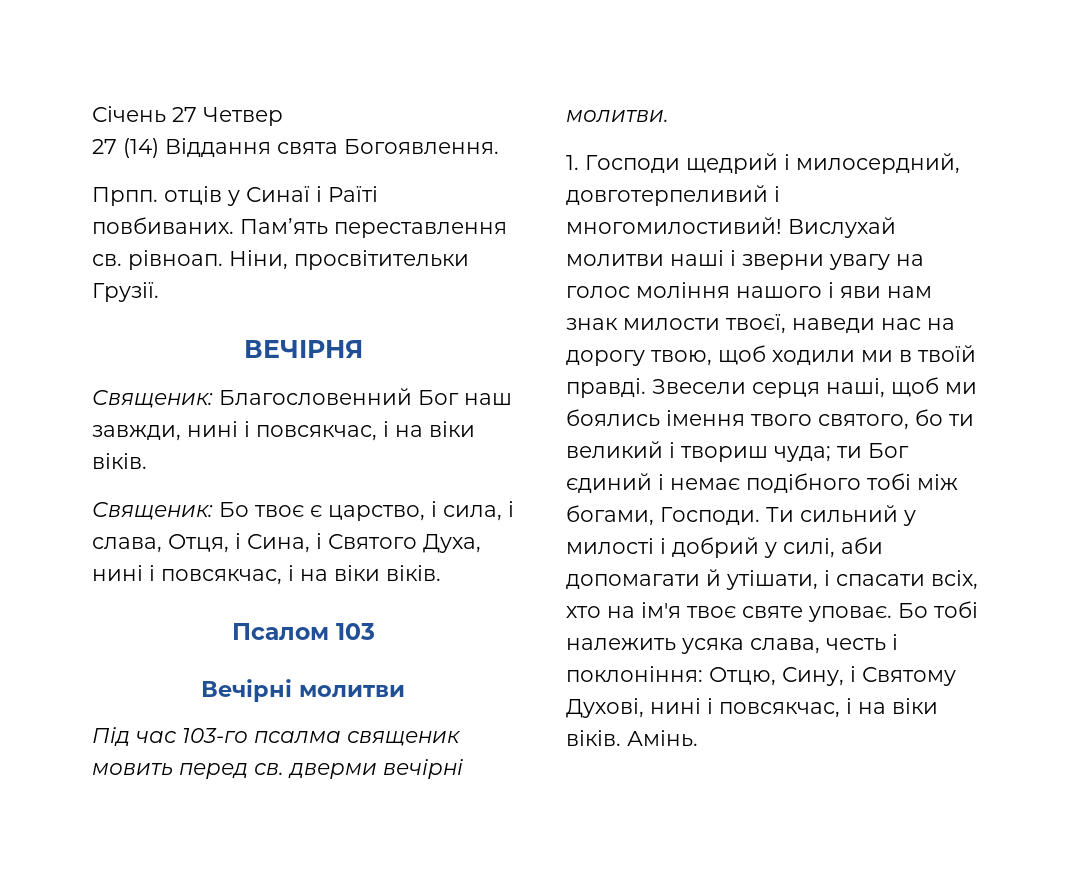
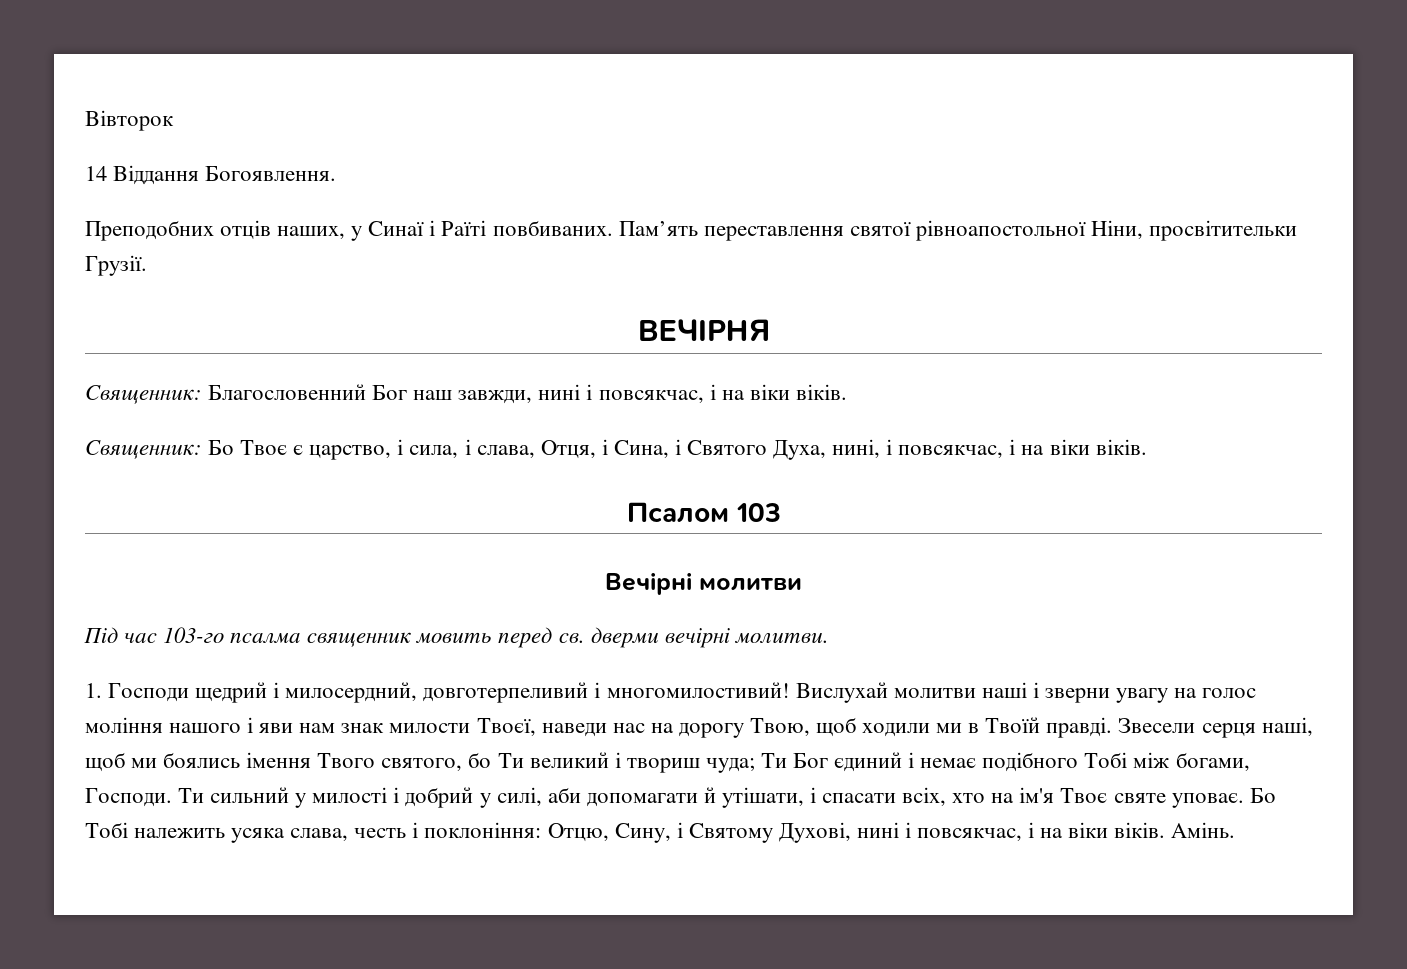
- Січень 27 Четвер
- 27 (14) Віддання свята Богоявлення.
- Прпп. отців у Синаї і Раїті повбиваних.
+ Вівторок
+ 14 Віддання Богоявлення.
+ Преподобних отців наших, у Синаї і Раїті повбиваних.
- Пам’ять переставлення св. рівноап. Ніни, просвітительки Грузії.
+ Пам’ять переставлення святої рівноапостольної Ніни, просвітительки Грузії.
- Священик: Благословенний Бог наш завжди, нині і повсякчас, і на віки віків.
+ Священник: Благословенний Бог наш завжди, нині і повсякчас, і на віки віків.
- Священик: Бо твоє є царство, і сила, і слава, Отця, і Сина, і Святого Духа, нині і повсякчас, і на віки віків.
+ Священник: Бо Твоє є царство, і сила, і слава, Отця, і Сина, і Святого Духа, нині, і повсякчас, і на віки віків.
- Під час 103-го псалма священик мовить перед св. дверми вечірні молитви.
+ Під час 103-го псалма священник мовить перед св. дверми вечірні молитви.
- Вислухай молитви наші і зверни увагу на голос моління нашого і яви нам знак милости твоєї, наведи нас на дорогу твою, щоб ходили ми в твоїй правді.
+ Вислухай молитви наші і зверни увагу на голос моління нашого і яви нам знак милости Твоєї, наведи нас на дорогу Твою, щоб ходили ми в Твоїй правді.
- Звесели серця наші, щоб ми боялись імення твого святого, бо ти великий і твориш чуда; ти Бог єдиний і немає подібного тобі між богами, Господи.
+ Звесели серця наші, щоб ми боялись імення Твого святого, бо Ти великий і твориш чуда; Ти Бог єдиний і немає подібного Тобі між богами, Господи.
- Ти сильний у милості і добрий у силі, аби допомагати й утішати, і спасати всіх, хто на ім'я твоє святе уповає.
+ Ти сильний у милості і добрий у силі, аби допомагати й утішати, і спасати всіх, хто на ім'я Твоє святе уповає.
- Бо тобі належить усяка слава, честь і поклоніння: Отцю, Сину, і Святому Духові, нині і повсякчас, і на віки віків.
+ Бо Тобі належить усяка слава, честь і поклоніння: Отцю, Сину, і Святому Духові, нині і повсякчас, і на віки віків.

